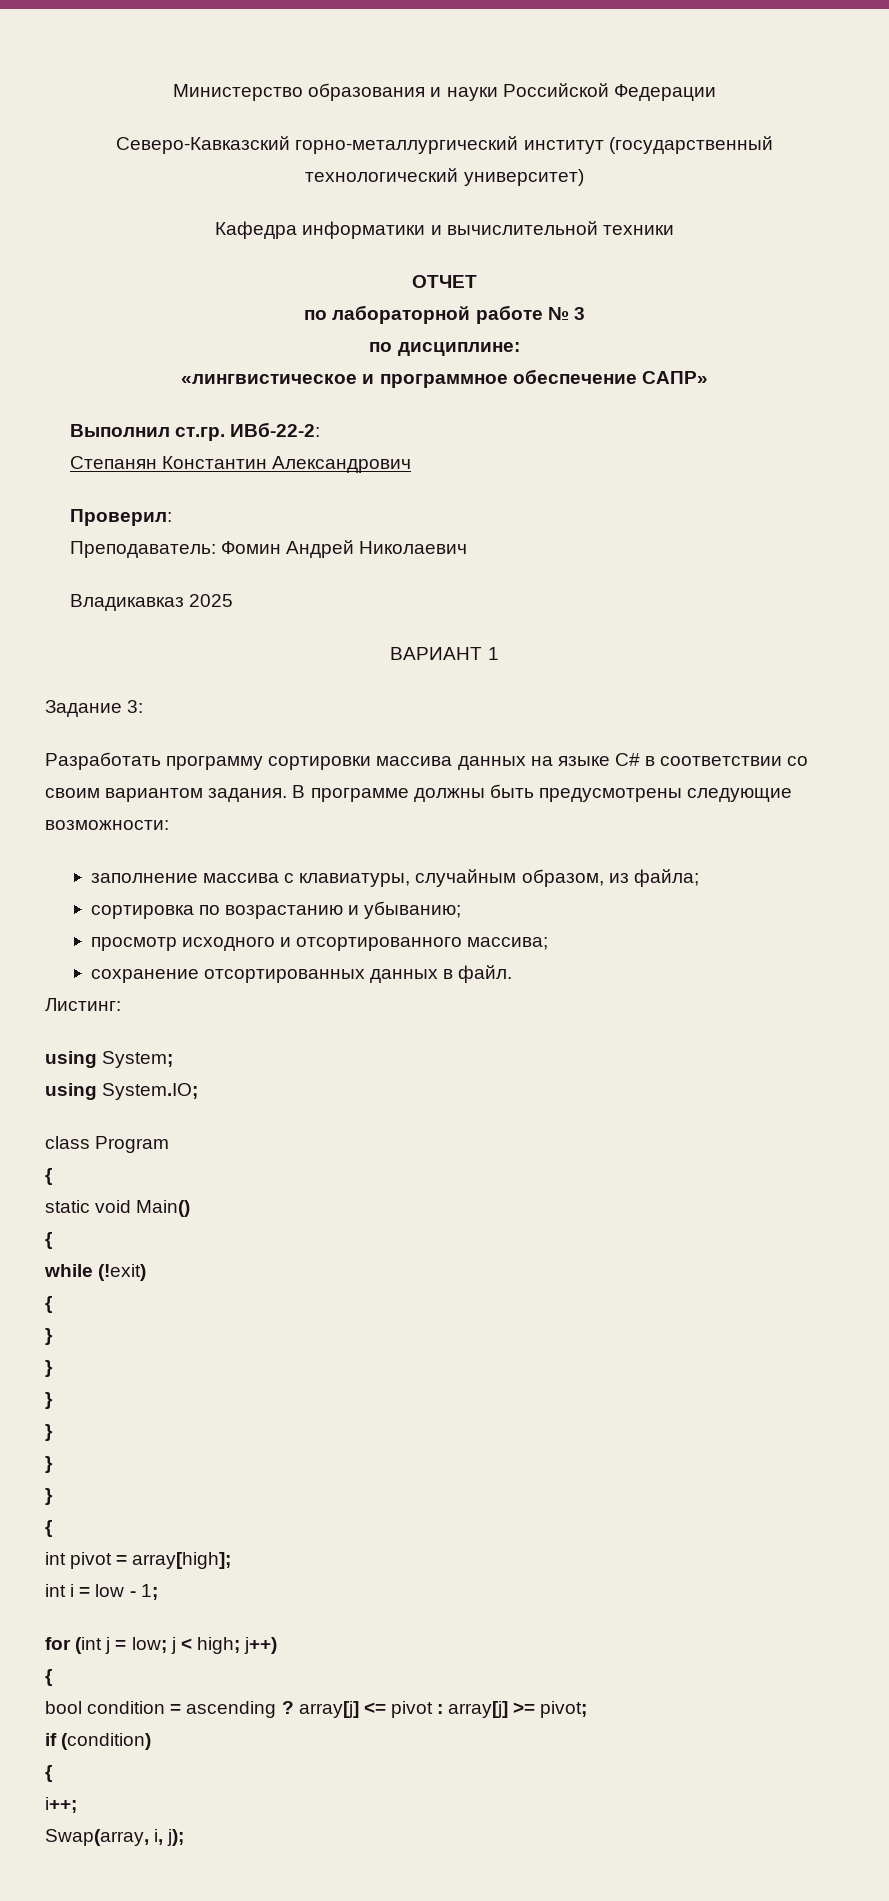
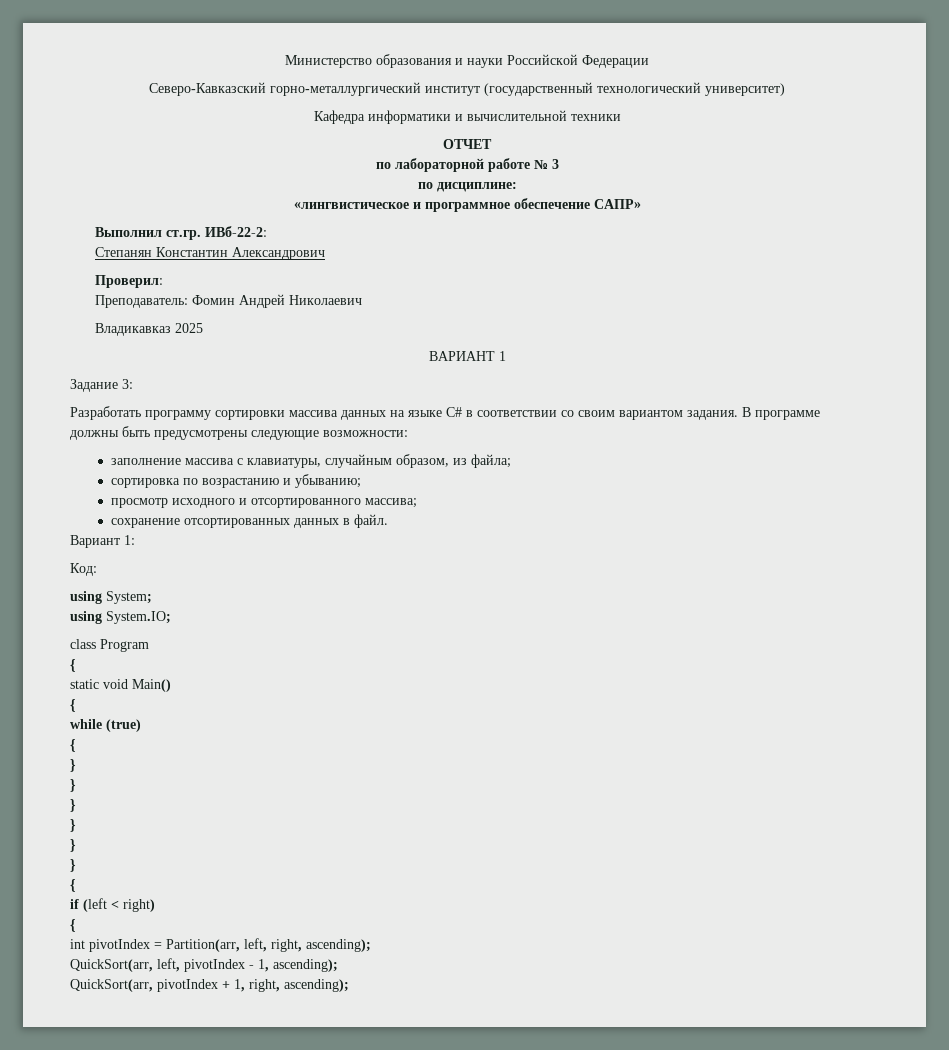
- Листинг:
+ Вариант 1:
+ Код:
- while (!exit)
+ while (true)
- int pivot = array[high];
- int i = low - 1;
- for (int j = low; j < high; j++)
+ if (left < right)
  {
- bool condition = ascending ? array[j] <= pivot : array[j] >= pivot;
- if (condition)
- {
- i++;
- Swap(array, i, j);
+ int pivotIndex = Partition(arr, left, right, ascending);
+ QuickSort(arr, left, pivotIndex - 1, ascending);
+ QuickSort(arr, pivotIndex + 1, right, ascending);

